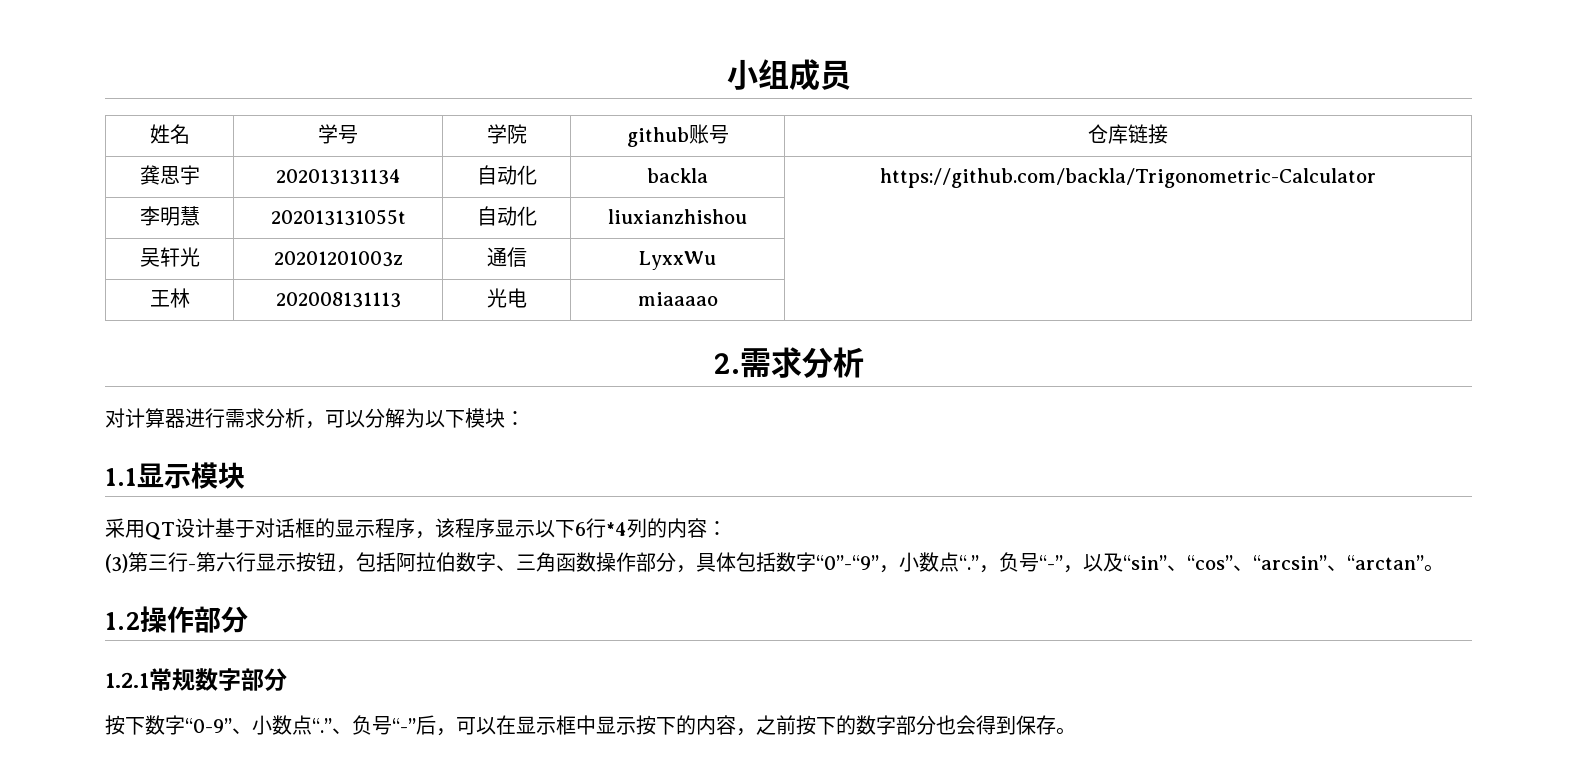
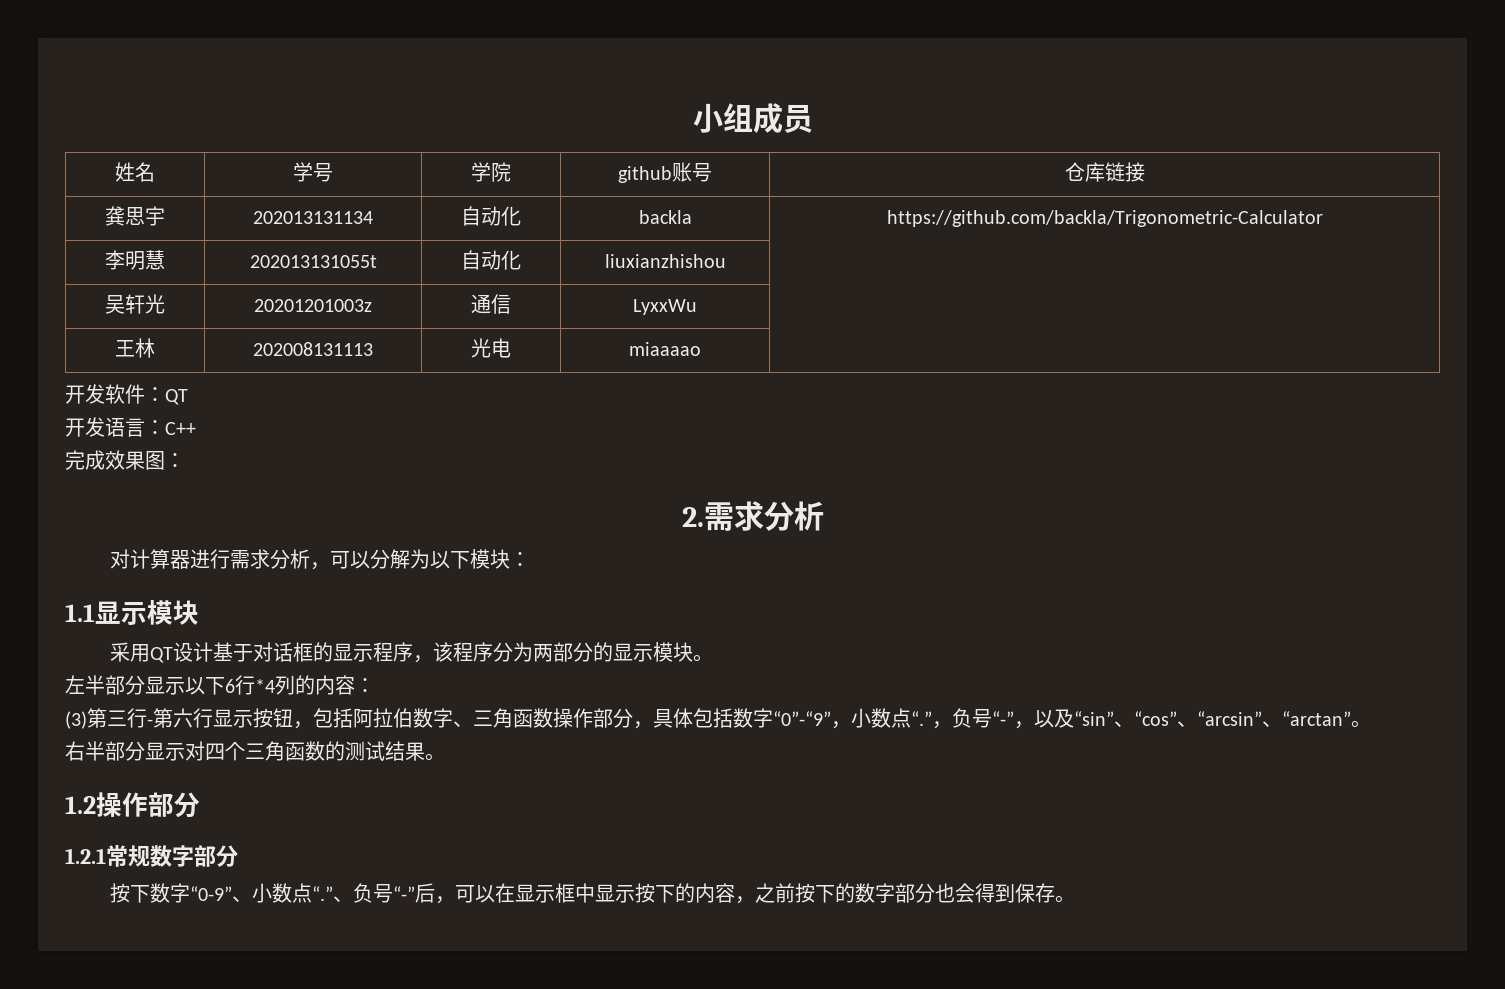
+ 开发软件：QT
+ 开发语言：C++
+ 完成效果图：
- 采用QT设计基于对话框的显示程序，该程序显示以下6行*4列的内容：
+ 采用QT设计基于对话框的显示程序，该程序分为两部分的显示模块。
+ 左半部分显示以下6行*4列的内容：
+ 右半部分显示对四个三角函数的测试结果。

